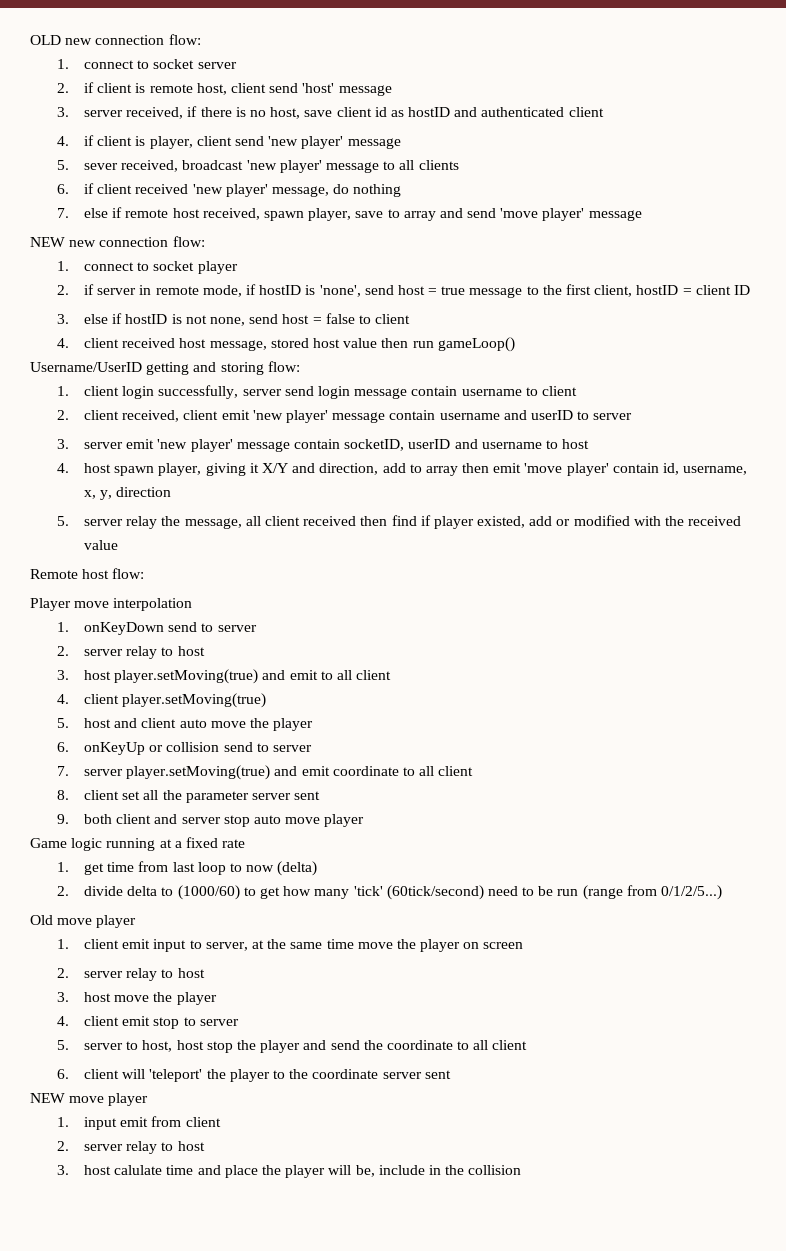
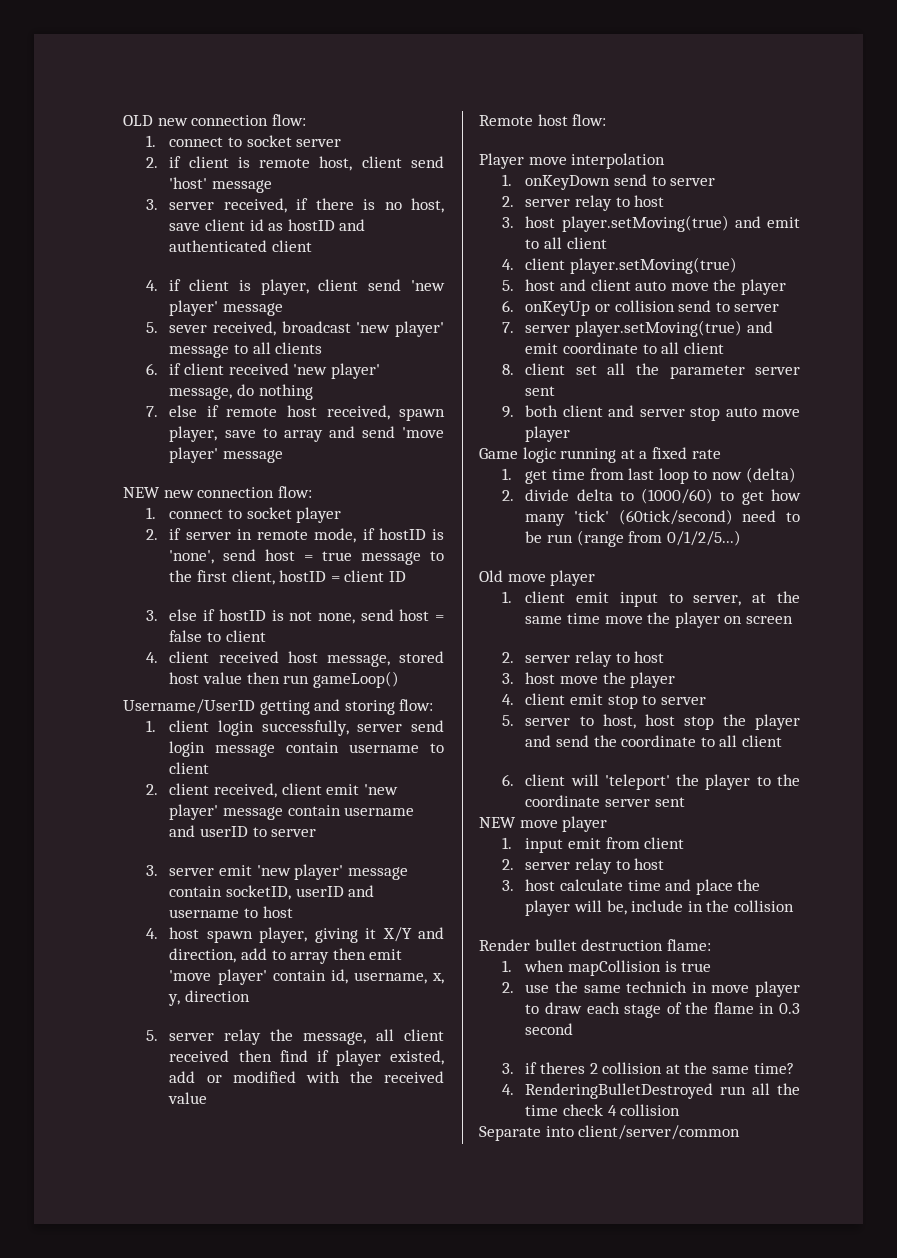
- 3. host calulate time and place the player will be, include in the collision
+ 3. host calculate time and place the player will be, include in the collision
+ Render bullet destruction flame:
+ 1. when mapCollision is true
+ 2. use the same technich in move player to draw each stage of the flame in 0.3 second
+ 3. if theres 2 collision at the same time?
+ 4. RenderingBulletDestroyed run all the time check 4 collision
+ Separate into client/server/common

